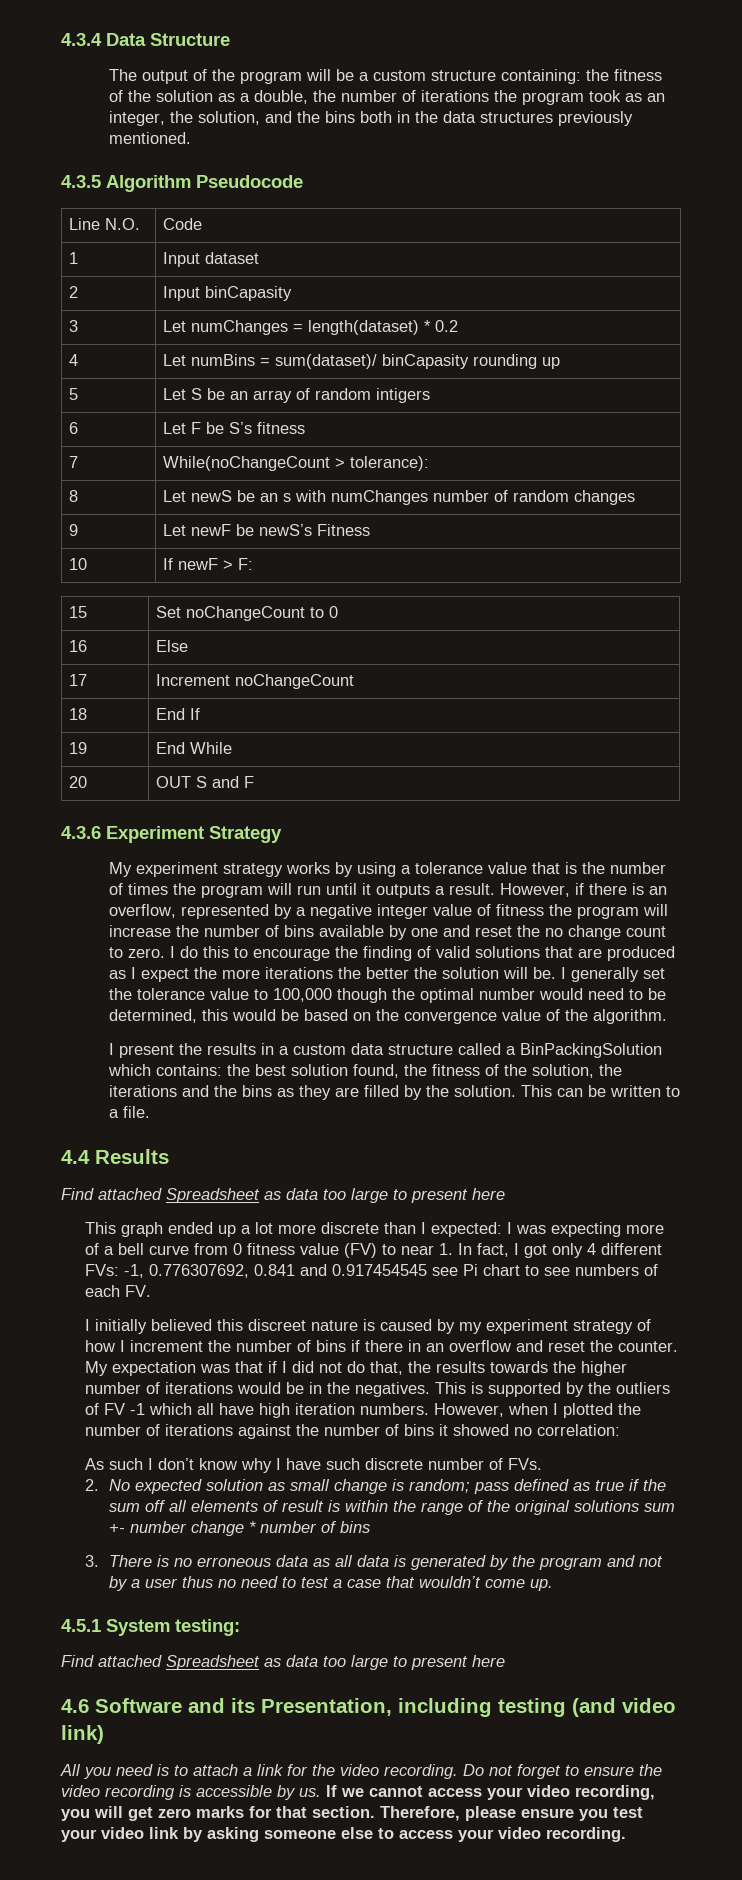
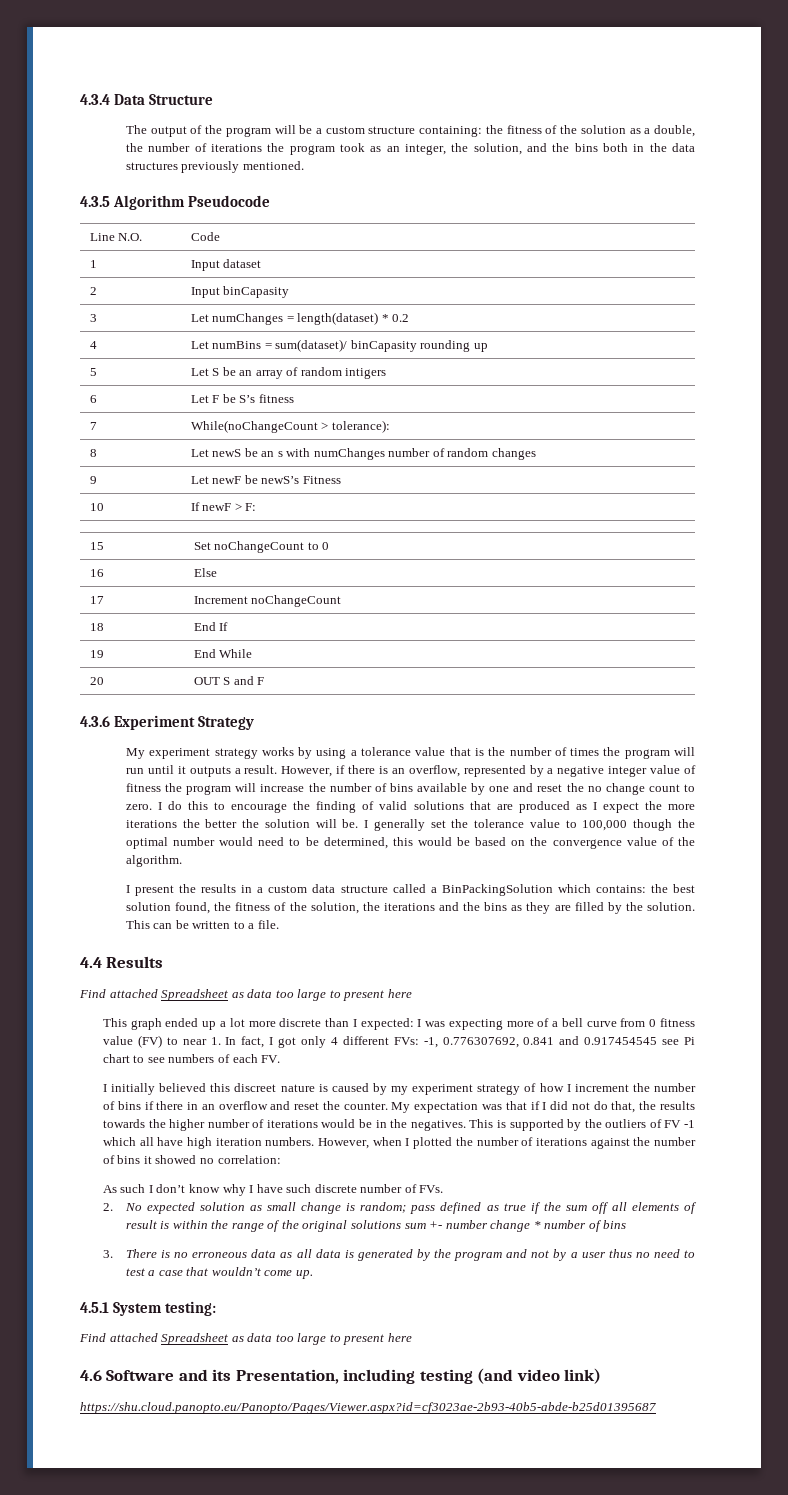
- All you need is to attach a link for the video recording. Do not forget to ensure the video recording is accessible by us. If we cannot access your video recording, you will get zero marks for that section. Therefore, please ensure you test your video link by asking someone else to access your video recording.
+ https://shu.cloud.panopto.eu/Panopto/Pages/Viewer.aspx?id=cf3023ae-2b93-40b5-abde-b25d01395687

